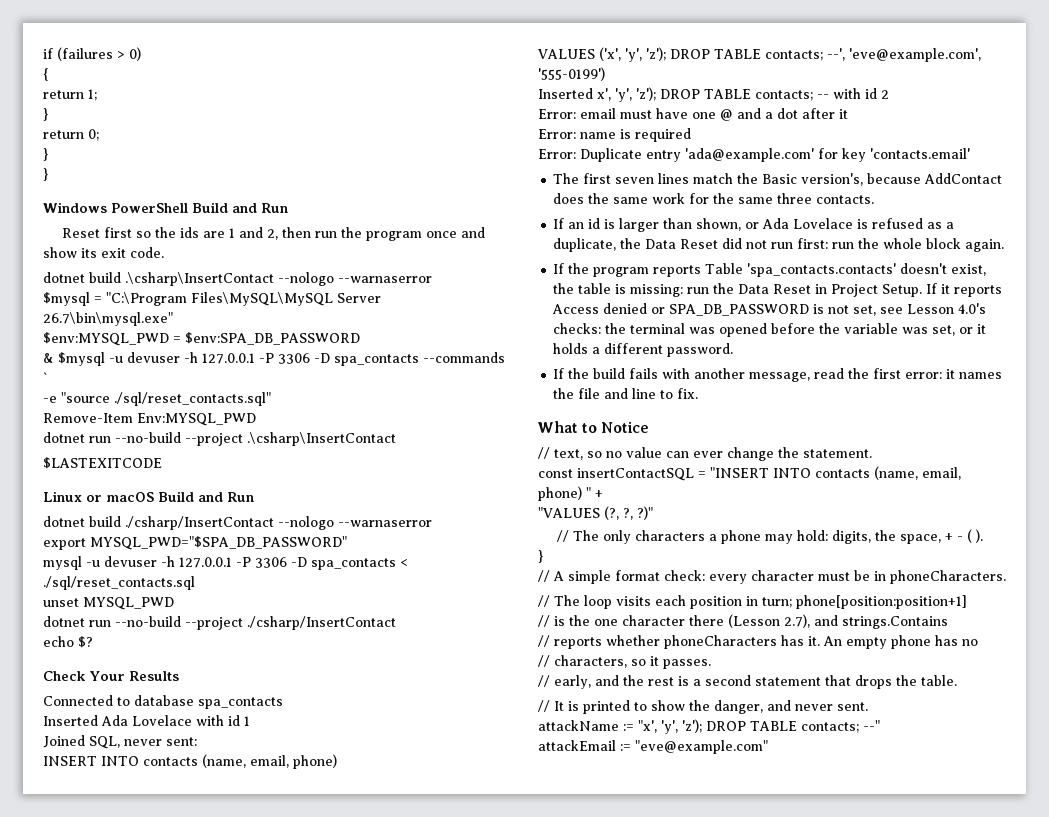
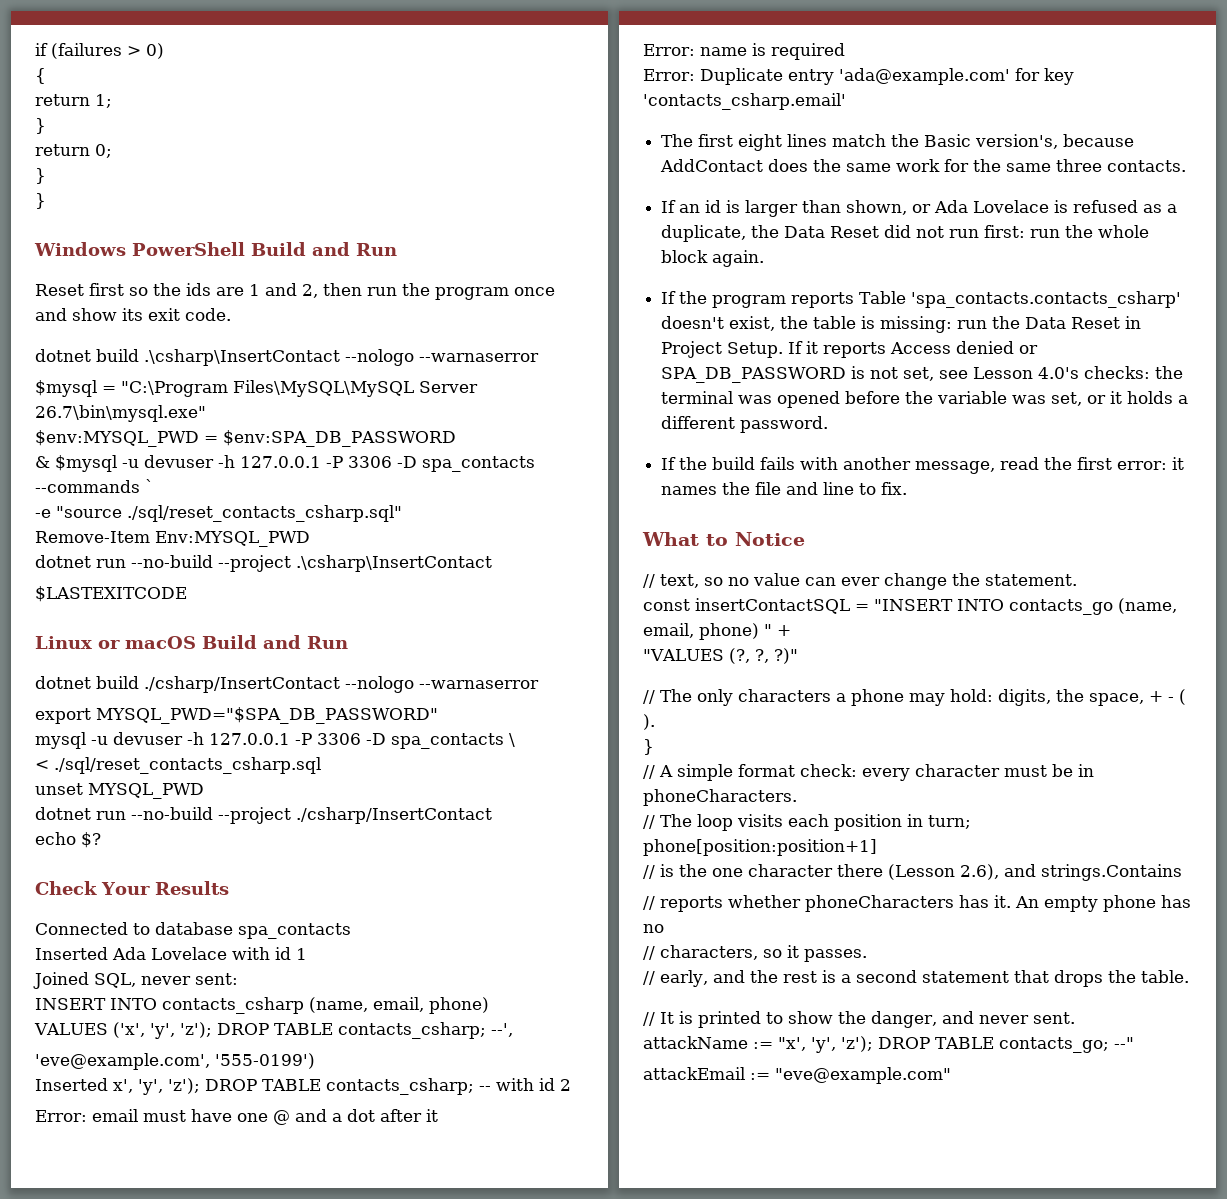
- -e "source ./sql/reset_contacts.sql"
+ -e "source ./sql/reset_contacts_csharp.sql"
- mysql -u devuser -h 127.0.0.1 -P 3306 -D spa_contacts < ./sql/reset_contacts.sql
+ mysql -u devuser -h 127.0.0.1 -P 3306 -D spa_contacts \
+ < ./sql/reset_contacts_csharp.sql
- INSERT INTO contacts (name, email, phone)
+ INSERT INTO contacts_csharp (name, email, phone)
- VALUES ('x', 'y', 'z'); DROP TABLE contacts; --', 'eve@example.com', '555-0199')
+ VALUES ('x', 'y', 'z'); DROP TABLE contacts_csharp; --',
+ 'eve@example.com', '555-0199')
- Inserted x', 'y', 'z'); DROP TABLE contacts; -- with id 2
+ Inserted x', 'y', 'z'); DROP TABLE contacts_csharp; -- with id 2
- Error: Duplicate entry 'ada@example.com' for key 'contacts.email'
+ Error: Duplicate entry 'ada@example.com' for key 'contacts_csharp.email'
- The first seven lines match the Basic version's, because AddContact does the same work for the same three contacts.
+ The first eight lines match the Basic version's, because AddContact does the same work for the same three contacts.
- If the program reports Table 'spa_contacts.contacts' doesn't exist, the table is missing: run the Data Reset in Project Setup.
+ If the program reports Table 'spa_contacts.contacts_csharp' doesn't exist, the table is missing: run the Data Reset in Project Setup.
- const insertContactSQL = "INSERT INTO contacts (name, email, phone) " +
+ const insertContactSQL = "INSERT INTO contacts_go (name, email, phone) " +
- // is the one character there (Lesson 2.7), and strings.Contains
+ // is the one character there (Lesson 2.6), and strings.Contains
- attackName := "x', 'y', 'z'); DROP TABLE contacts; --"
+ attackName := "x', 'y', 'z'); DROP TABLE contacts_go; --"

